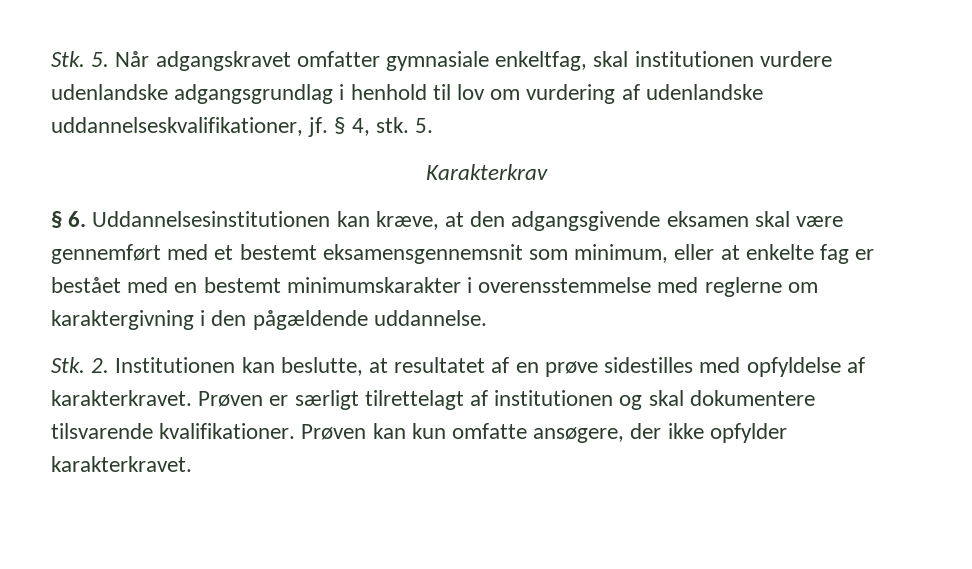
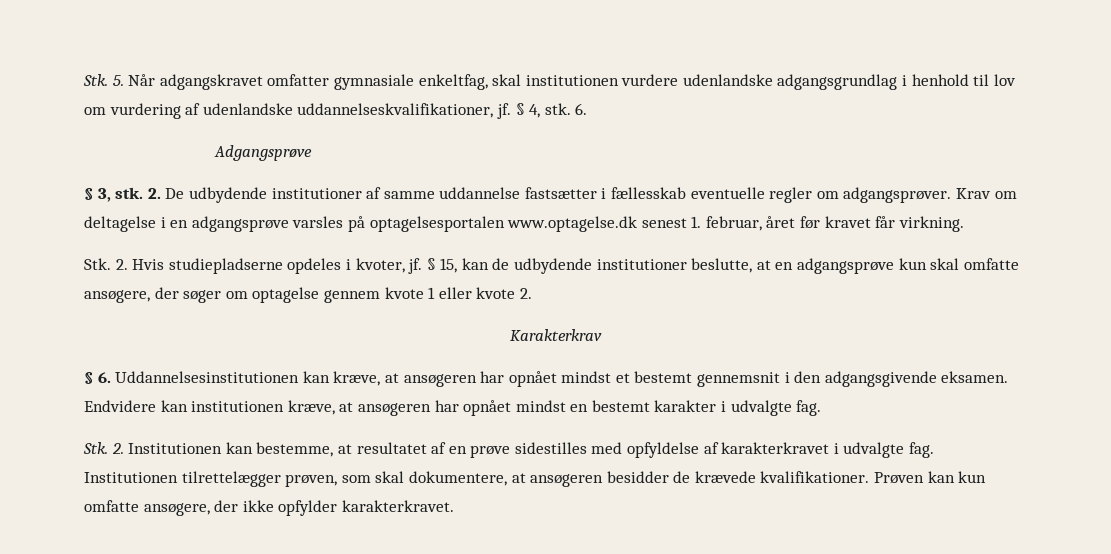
- § 4, stk. 5.
+ § 4, stk. 6.
+ Adgangsprøve
+ § 3, stk. 2. De udbydende institutioner af samme uddannelse fastsætter i fællesskab eventuelle regler om adgangsprøver. Krav om deltagelse i en adgangsprøve varsles på optagelsesportalen www.optagelse.dk senest 1. februar, året før kravet får virkning.
+ Stk. 2. Hvis studiepladserne opdeles i kvoter, jf. § 15, kan de udbydende institutioner beslutte, at en adgangsprøve kun skal omfatte ansøgere, der søger om optagelse gennem kvote 1 eller kvote 2.
- § 6. Uddannelsesinstitutionen kan kræve, at den adgangsgivende eksamen skal være gennemført med et bestemt eksamensgennemsnit som minimum, eller at enkelte fag er bestået med en bestemt minimumskarakter i overensstemmelse med reglerne om karaktergivning i den pågældende uddannelse.
+ § 6. Uddannelsesinstitutionen kan kræve, at ansøgeren har opnået mindst et bestemt gennemsnit i den adgangsgivende eksamen. Endvidere kan institutionen kræve, at ansøgeren har opnået mindst en bestemt karakter i udvalgte fag.
- Stk. 2. Institutionen kan beslutte, at resultatet af en prøve sidestilles med opfyldelse af karakterkravet. Prøven er særligt tilrettelagt af institutionen og skal dokumentere tilsvarende kvalifikationer.
+ Stk. 2. Institutionen kan bestemme, at resultatet af en prøve sidestilles med opfyldelse af karakterkravet i udvalgte fag. Institutionen tilrettelægger prøven, som skal dokumentere, at ansøgeren besidder de krævede kvalifikationer.

